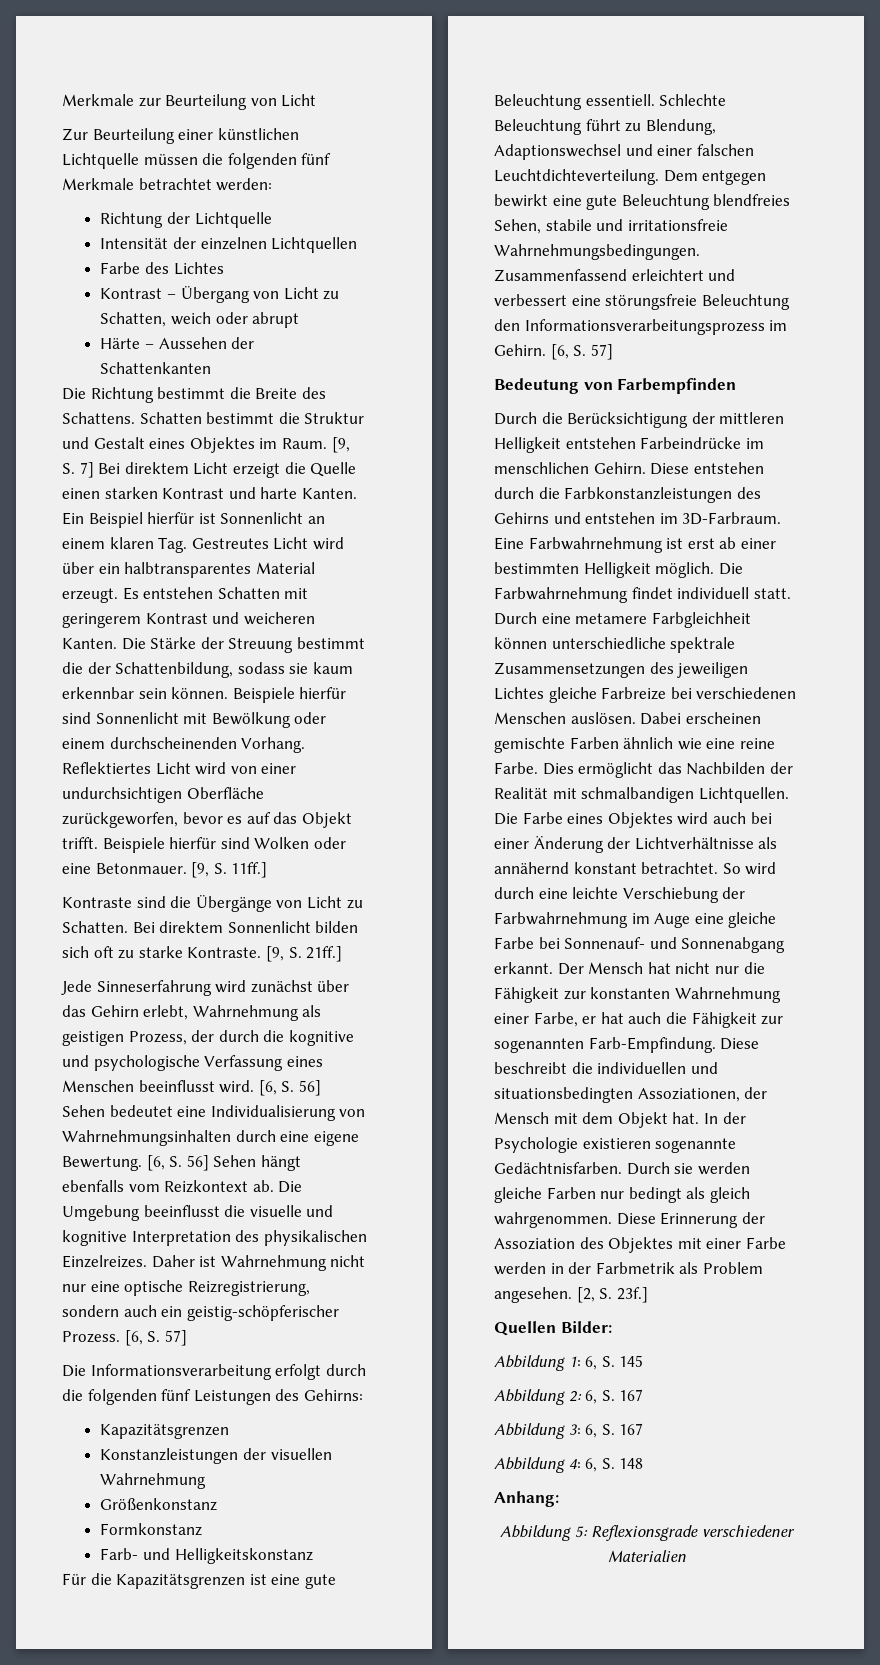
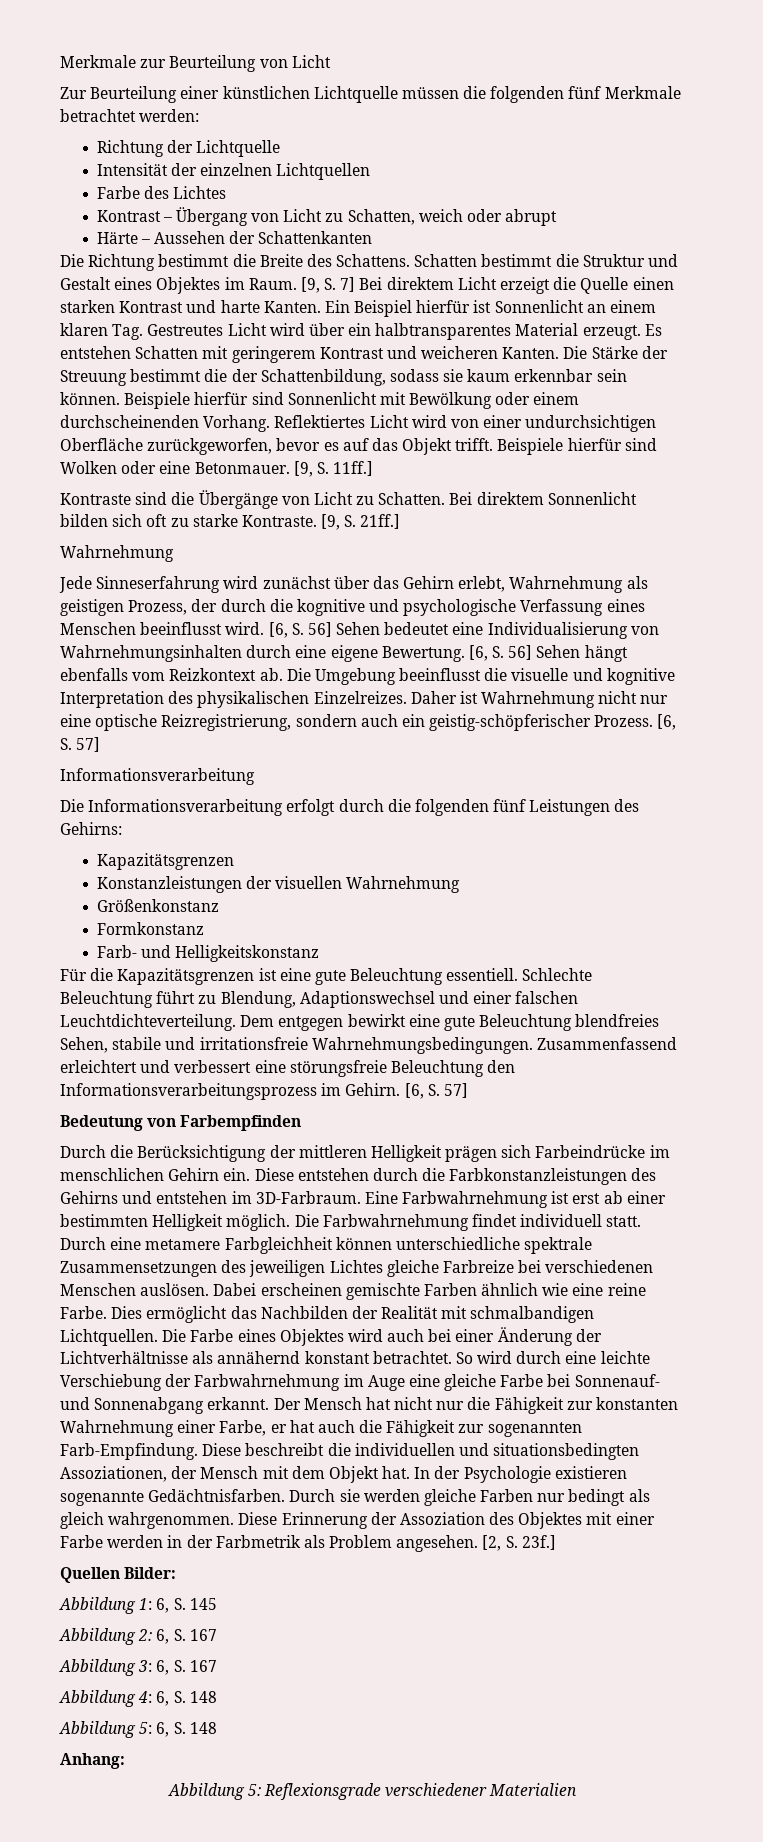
  [9, S. 21ff.]
+ Wahrnehmung
  Daher ist Wahrnehmung nicht nur eine optische Reizregistrierung, sondern auch ein geistig-schöpferischer Prozess. [6, S. 57]
+ Informationsverarbeitung
- Durch die Berücksichtigung der mittleren Helligkeit entstehen Farbeindrücke im menschlichen Gehirn.
+ Durch die Berücksichtigung der mittleren Helligkeit prägen sich Farbeindrücke im menschlichen Gehirn ein.
+ Abbildung 5: 6, S. 148

